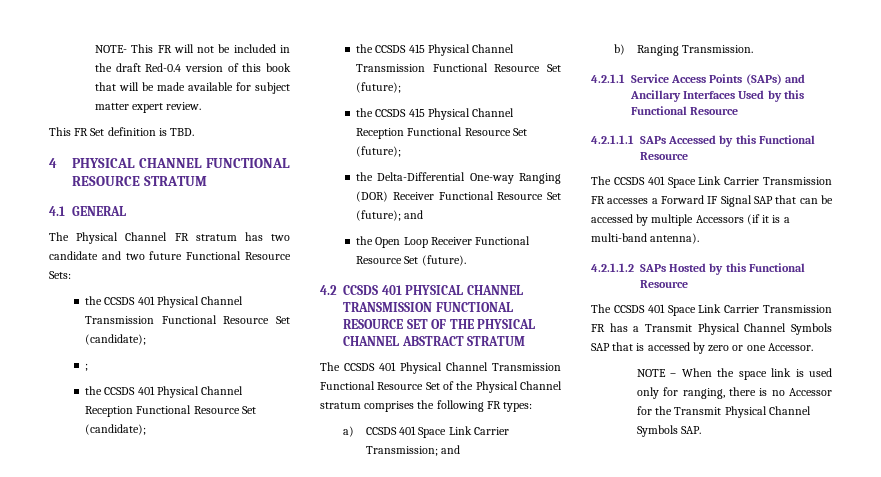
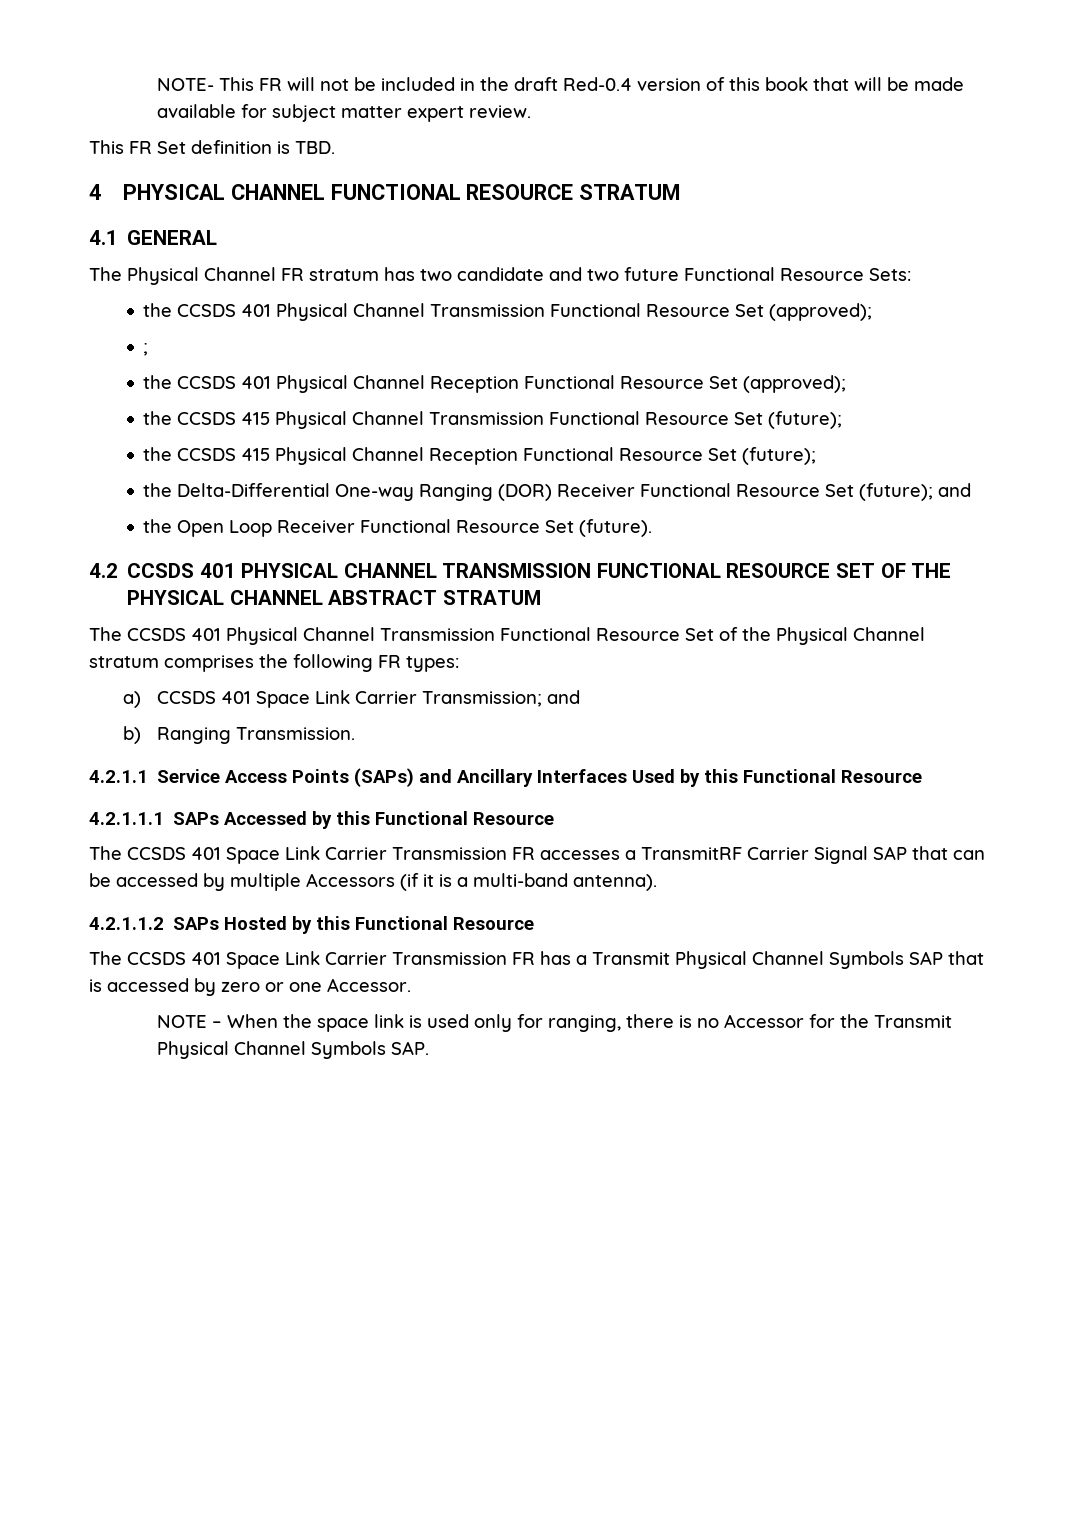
- the CCSDS 401 Physical Channel Transmission Functional Resource Set (candidate);
+ the CCSDS 401 Physical Channel Transmission Functional Resource Set (approved);
- the CCSDS 401 Physical Channel Reception Functional Resource Set (candidate);
+ the CCSDS 401 Physical Channel Reception Functional Resource Set (approved);
- The CCSDS 401 Space Link Carrier Transmission FR accesses a Forward IF Signal SAP that can be accessed by multiple Accessors (if it is a multi-band antenna).
+ The CCSDS 401 Space Link Carrier Transmission FR accesses a TransmitRF Carrier Signal SAP that can be accessed by multiple Accessors (if it is a multi-band antenna).

